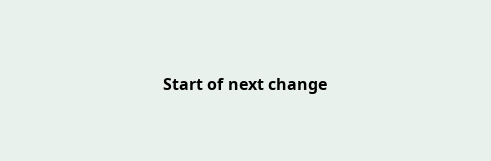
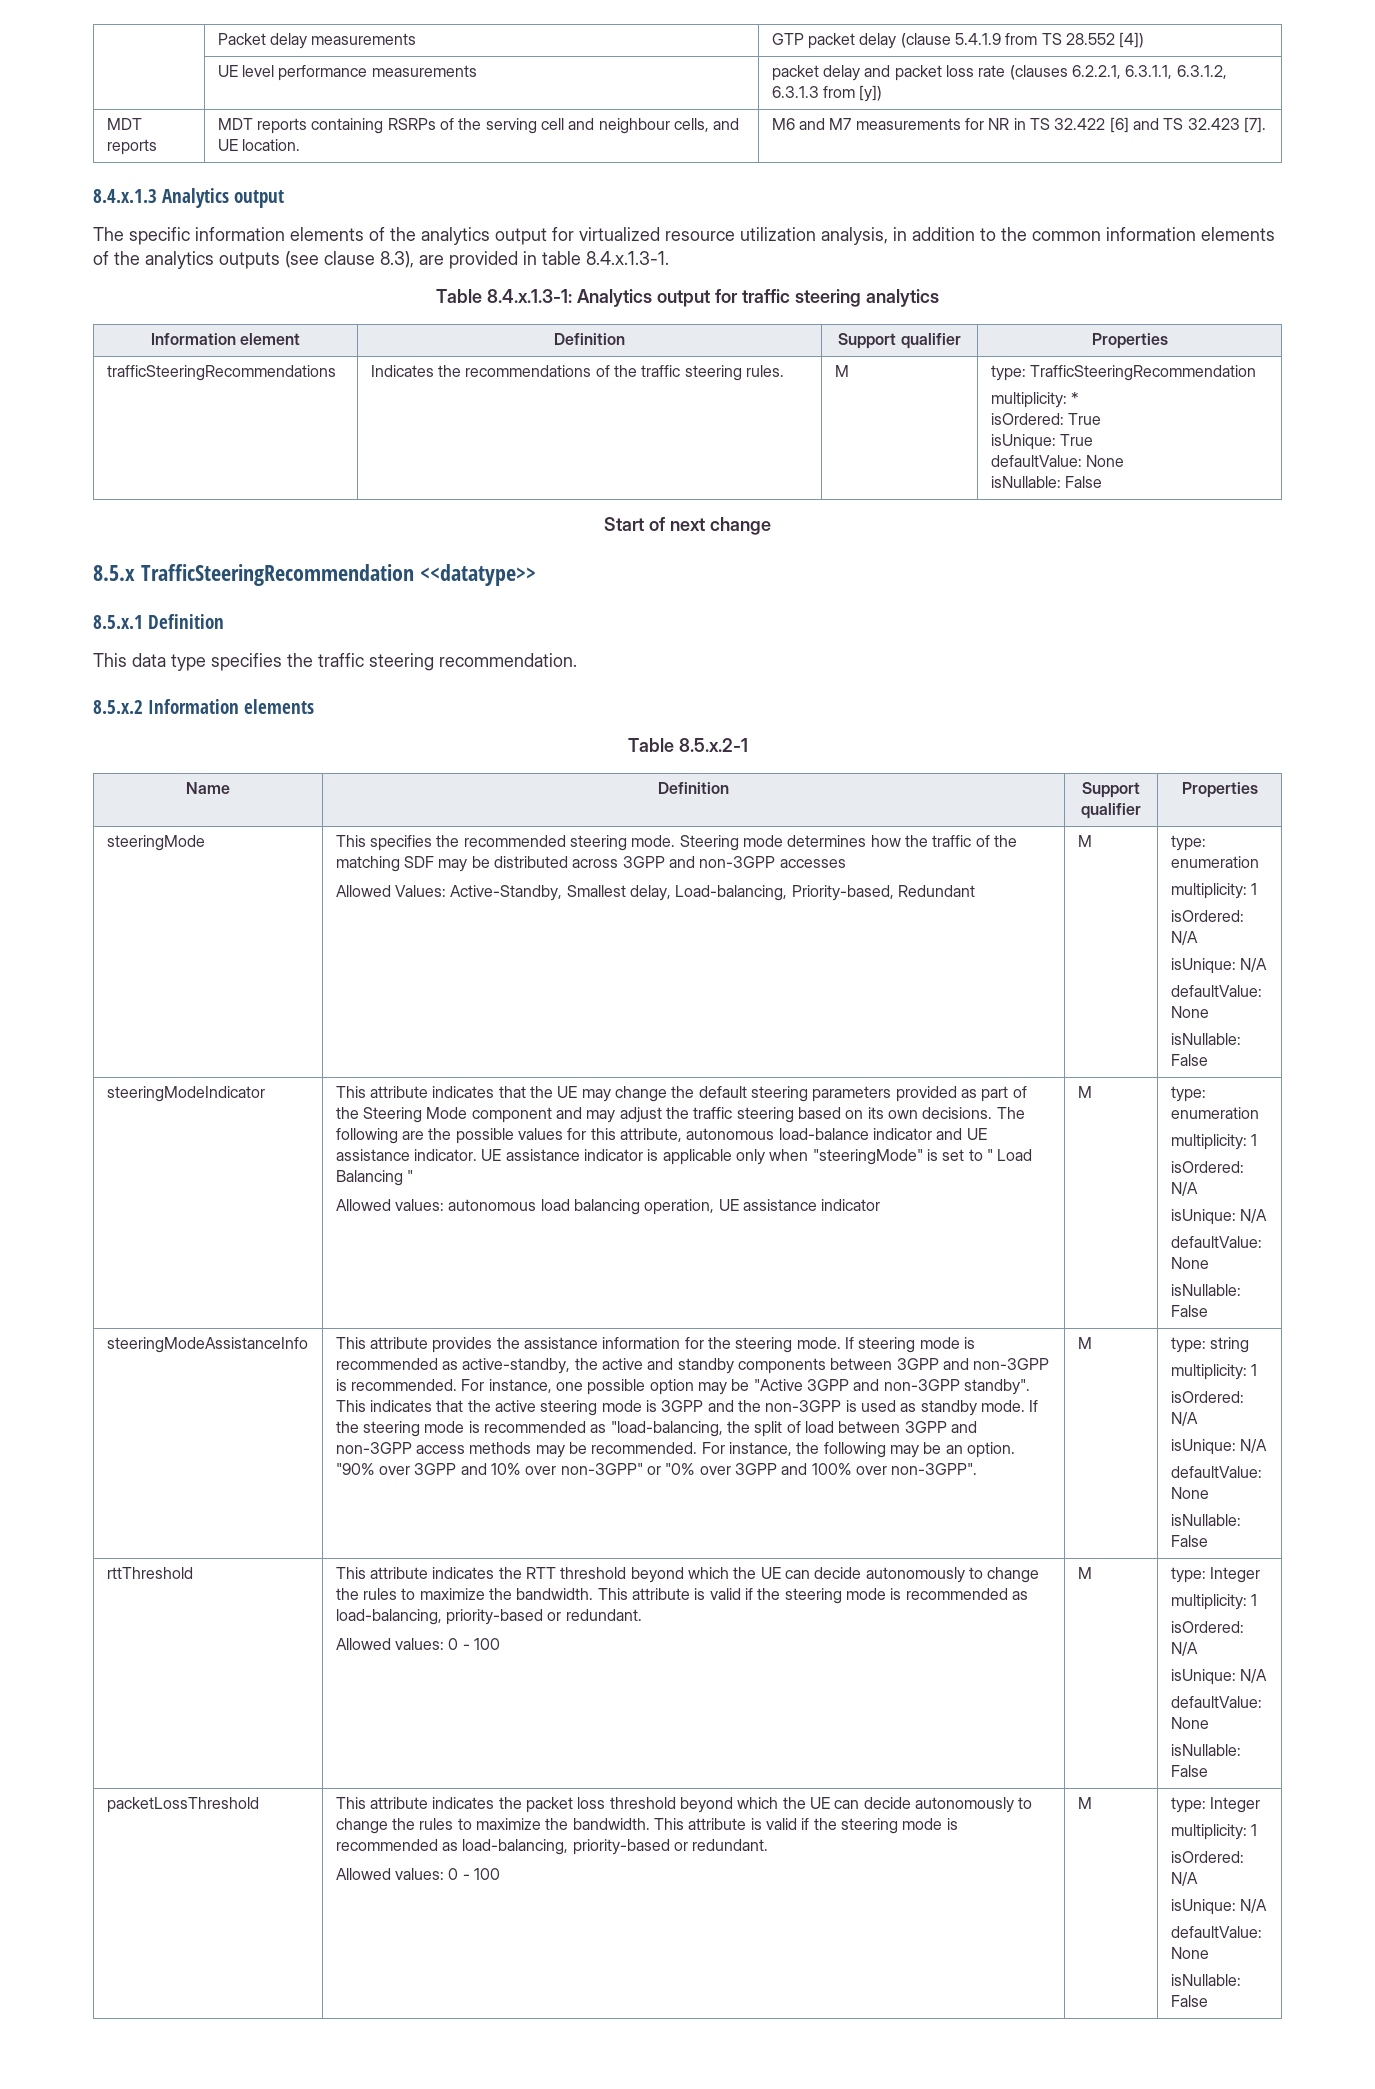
+ | Packet delay measurements | GTP packet delay (clause 5.4.1.9 from TS 28.552 [4])
+ | UE level performance measurements | packet delay and packet loss rate (clauses 6.2.2.1, 6.3.1.1, 6.3.1.2, 6.3.1.3 from [y])
+ MDT reports | MDT reports containing RSRPs of the serving cell and neighbour cells, and UE location. | M6 and M7 measurements for NR in TS 32.422 [6] and TS 32.423 [7].
+ 8.4.x.1.3 Analytics output
+ The specific information elements of the analytics output for virtualized resource utilization analysis, in addition to the common information elements of the analytics outputs (see clause 8.3), are provided in table 8.4.x.1.3-1.
+ Table 8.4.x.1.3-1: Analytics output for traffic steering analytics
+ Information element | Definition | Support qualifier | Properties
+ trafficSteeringRecommendations | Indicates the recommendations of the traffic steering rules. | M | type: TrafficSteeringRecommendation
+ multiplicity: *
+ isOrdered: True
+ isUnique: True
+ defaultValue: None
+ isNullable: False
  Start of next change
+ 8.5.x TrafficSteeringRecommendation <<datatype>>
+ 8.5.x.1 Definition
+ This data type specifies the traffic steering recommendation.
+ 8.5.x.2 Information elements
+ Table 8.5.x.2-1
+ Name | Definition | Support qualifier | Properties
+ steeringMode | This specifies the recommended steering mode. Steering mode determines how the traffic of the matching SDF may be distributed across 3GPP and non-3GPP accesses
+ Allowed Values: Active-Standby, Smallest delay, Load-balancing, Priority-based, Redundant | M | type: enumeration
+ multiplicity: 1
+ isOrdered: N/A
+ isUnique: N/A
+ defaultValue: None
+ isNullable: False
+ steeringModeIndicator | This attribute indicates that the UE may change the default steering parameters provided as part of the Steering Mode component and may adjust the traffic steering based on its own decisions. The following are the possible values for this attribute, autonomous load-balance indicator and UE assistance indicator. UE assistance indicator is applicable only when "steeringMode" is set to " Load Balancing "
+ Allowed values: autonomous load balancing operation, UE assistance indicator | M | type: enumeration
+ multiplicity: 1
+ isOrdered: N/A
+ isUnique: N/A
+ defaultValue: None
+ isNullable: False
+ steeringModeAssistanceInfo | This attribute provides the assistance information for the steering mode. If steering mode is recommended as active-standby, the active and standby components between 3GPP and non-3GPP is recommended. For instance, one possible option may be "Active 3GPP and non-3GPP standby". This indicates that the active steering mode is 3GPP and the non-3GPP is used as standby mode. If the steering mode is recommended as "load-balancing, the split of load between 3GPP and non-3GPP access methods may be recommended. For instance, the following may be an option. "90% over 3GPP and 10% over non-3GPP" or "0% over 3GPP and 100% over non-3GPP". | M | type: string
+ multiplicity: 1
+ isOrdered: N/A
+ isUnique: N/A
+ defaultValue: None
+ isNullable: False
+ rttThreshold | This attribute indicates the RTT threshold beyond which the UE can decide autonomously to change the rules to maximize the bandwidth. This attribute is valid if the steering mode is recommended as load-balancing, priority-based or redundant.
+ Allowed values: 0 - 100 | M | type: Integer
+ multiplicity: 1
+ isOrdered: N/A
+ isUnique: N/A
+ defaultValue: None
+ isNullable: False
+ packetLossThreshold | This attribute indicates the packet loss threshold beyond which the UE can decide autonomously to change the rules to maximize the bandwidth. This attribute is valid if the steering mode is recommended as load-balancing, priority-based or redundant.
+ Allowed values: 0 - 100 | M | type: Integer
+ multiplicity: 1
+ isOrdered: N/A
+ isUnique: N/A
+ defaultValue: None
+ isNullable: False

